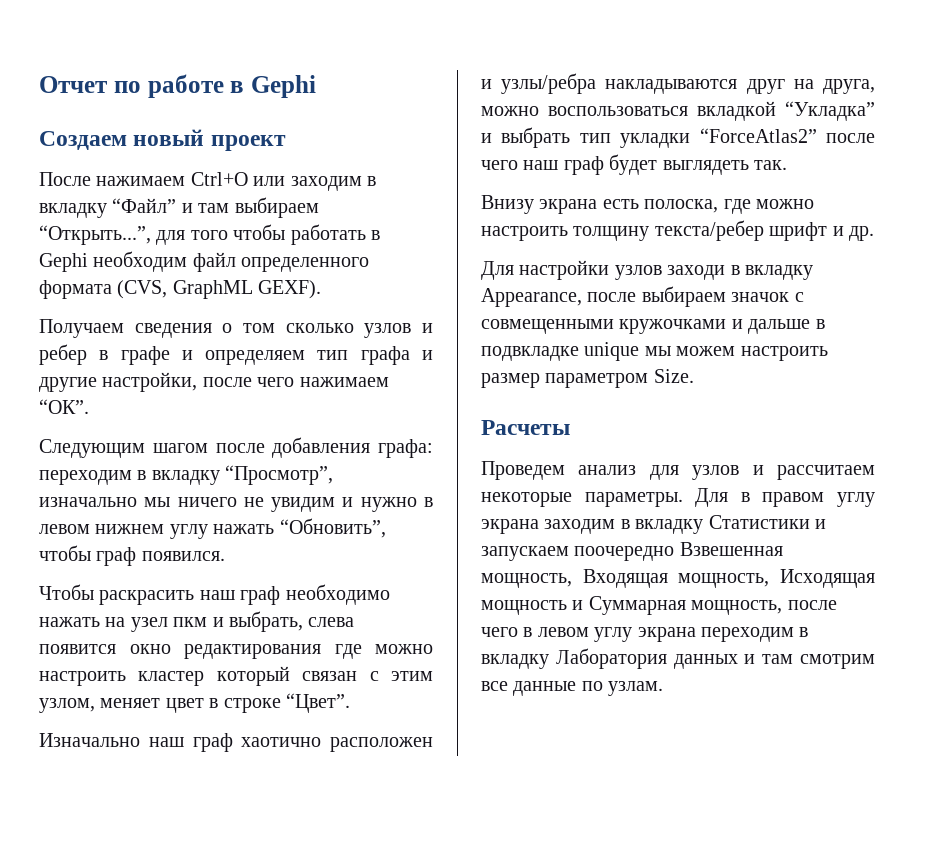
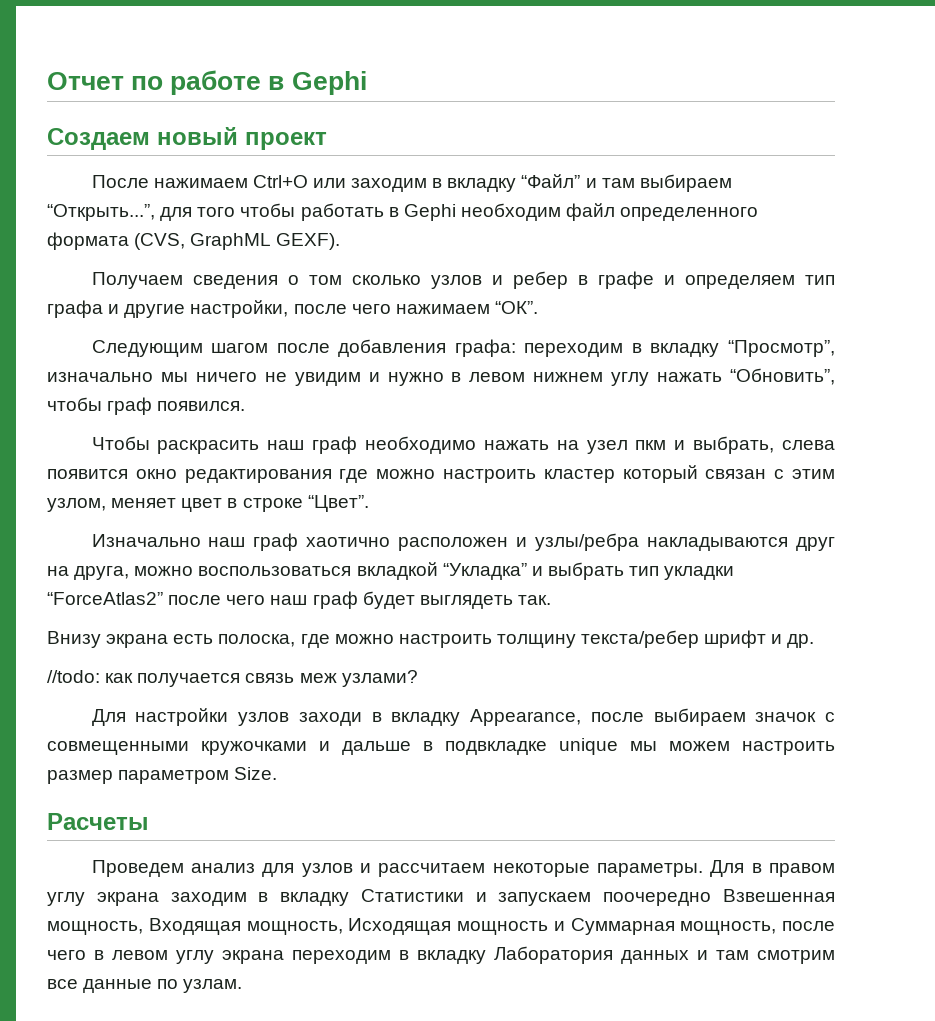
+ //todo: как получается связь меж узлами?

